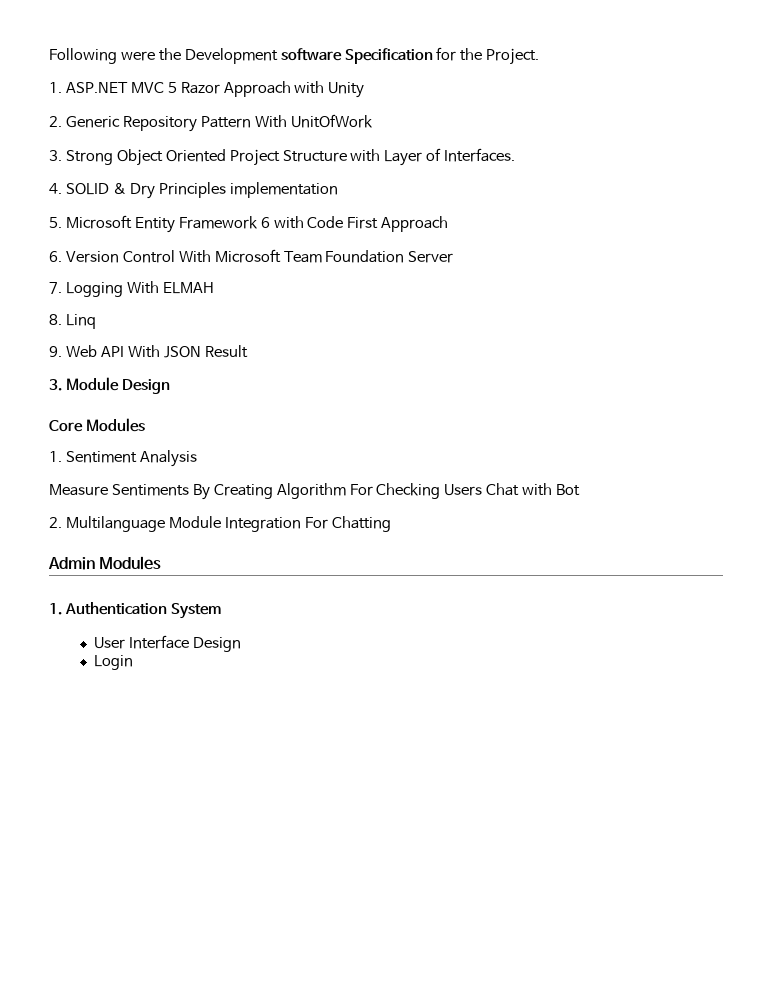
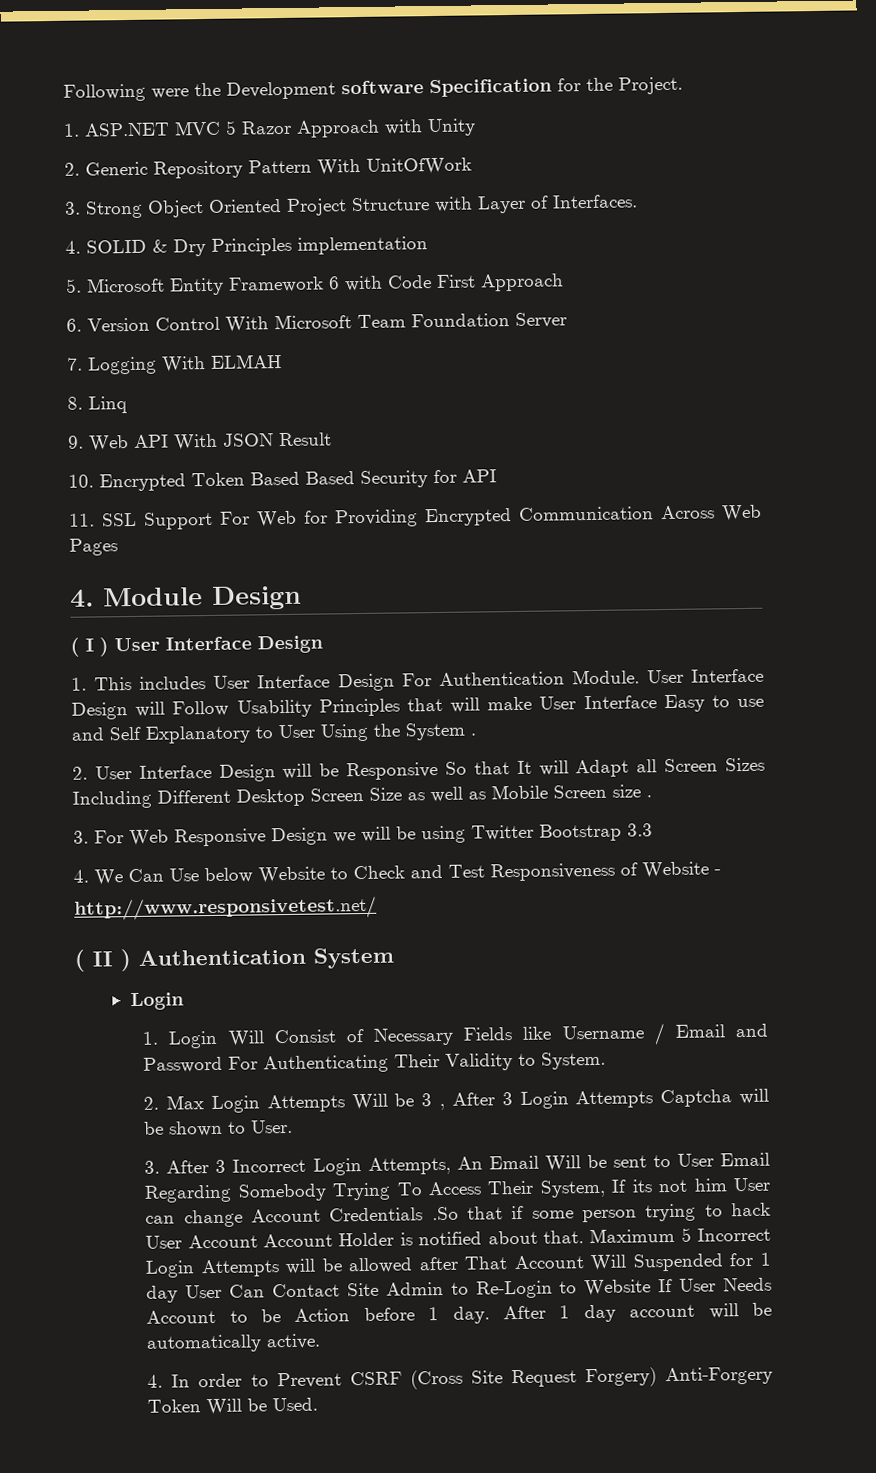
- 3. Module Design
- Core Modules
- 1. Sentiment Analysis
- Measure Sentiments By Creating Algorithm For Checking Users Chat with Bot
- 2. Multilanguage Module Integration For Chatting
- Admin Modules
- 1. Authentication System
- User Interface Design
+ 10. Encrypted Token Based Based Security for API
+ 11. SSL Support For Web for Providing Encrypted Communication Across Web Pages
+ 4. Module Design
+ ( I ) User Interface Design
+ 1. This includes User Interface Design For Authentication Module. User Interface Design will Follow Usability Principles that will make User Interface Easy to use and Self Explanatory to User Using the System .
+ 2. User Interface Design will be Responsive So that It will Adapt all Screen Sizes Including Different Desktop Screen Size as well as Mobile Screen size .
+ 3. For Web Responsive Design we will be using Twitter Bootstrap 3.3
+ 4. We Can Use below Website to Check and Test Responsiveness of Website -
+ http://www.responsivetest.net/
+ ( II ) Authentication System
  Login
+ 1. Login Will Consist of Necessary Fields like Username / Email and Password For Authenticating Their Validity to System.
+ 2. Max Login Attempts Will be 3 , After 3 Login Attempts Captcha will be shown to User.
+ 3. After 3 Incorrect Login Attempts, An Email Will be sent to User Email Regarding Somebody Trying To Access Their System, If its not him User can change Account Credentials .So that if some person trying to hack User Account Account Holder is notified about that. Maximum 5 Incorrect Login Attempts will be allowed after That Account Will Suspended for 1 day User Can Contact Site Admin to Re-Login to Website If User Needs Account to be Action before 1 day. After 1 day account will be automatically active.
+ 4. In order to Prevent CSRF (Cross Site Request Forgery) Anti-Forgery Token Will be Used.

